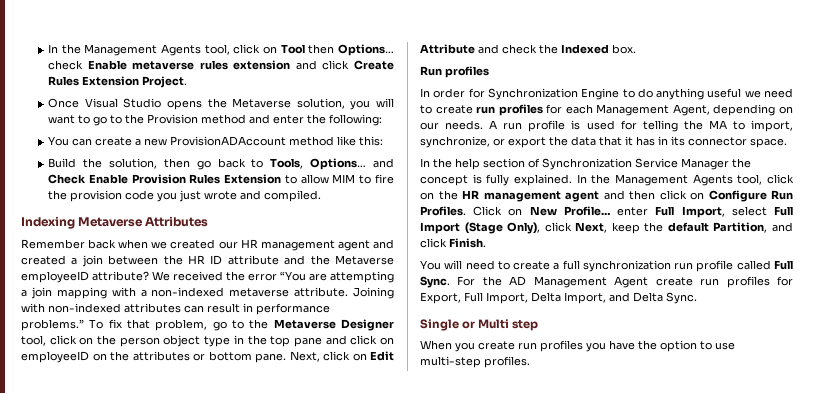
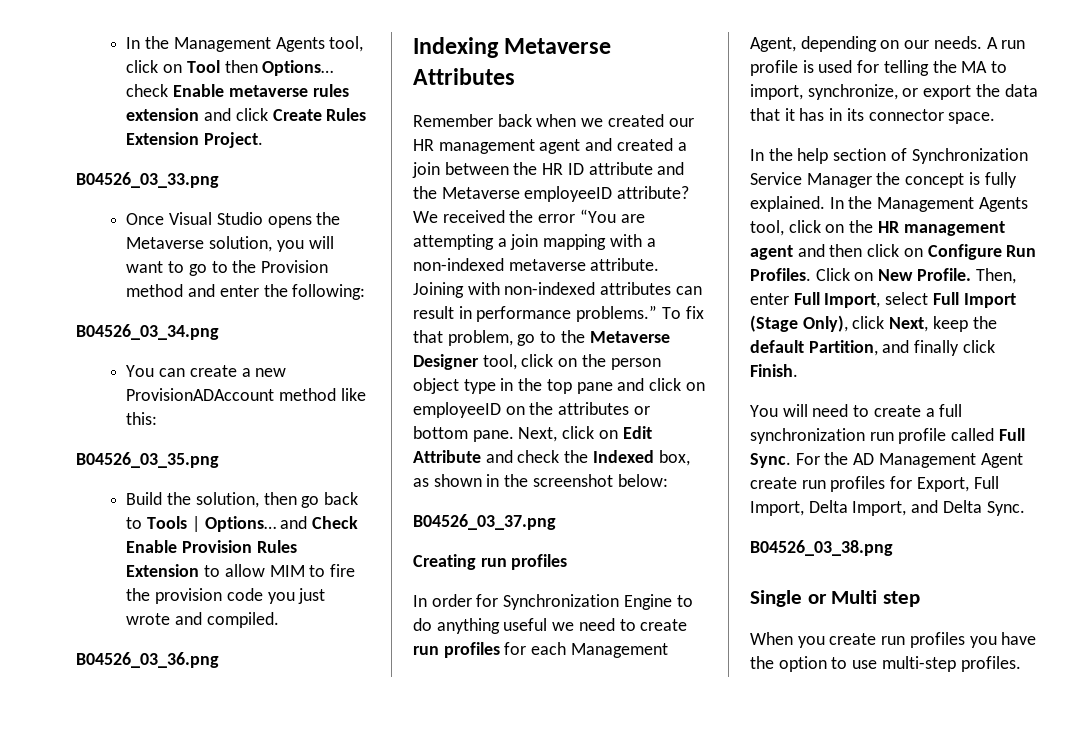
+ B04526_03_33.png
+ B04526_03_34.png
+ B04526_03_35.png
- Build the solution, then go back to Tools, Options… and Check Enable Provision Rules Extension to allow MIM to fire the provision code you just wrote and compiled.
+ Build the solution, then go back to Tools | Options… and Check Enable Provision Rules Extension to allow MIM to fire the provision code you just wrote and compiled.
+ B04526_03_36.png
- Next, click on Edit Attribute and check the Indexed box.
- Run profiles
+ Next, click on Edit Attribute and check the Indexed box, as shown in the screenshot below:
+ B04526_03_37.png
+ Creating run profiles
- Click on New Profile… enter Full Import, select Full Import (Stage Only), click Next, keep the default Partition, and click Finish.
+ Click on New Profile. Then, enter Full Import, select Full Import (Stage Only), click Next, keep the default Partition, and finally click Finish.
+ B04526_03_38.png

